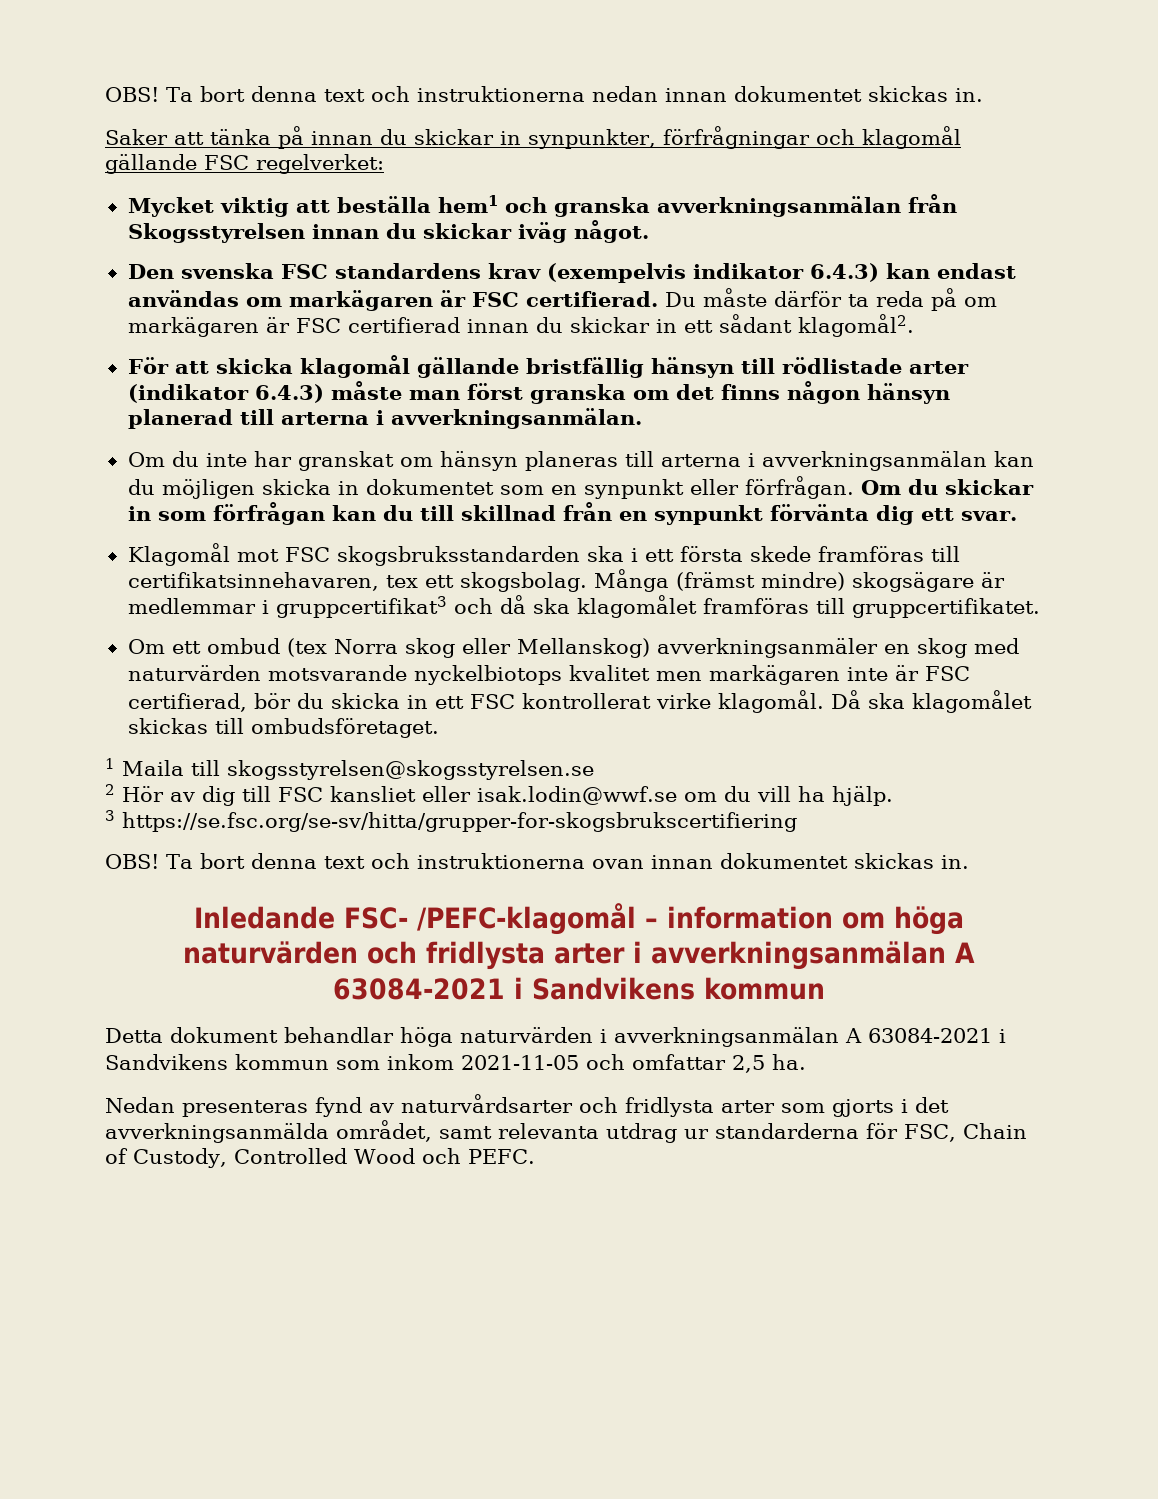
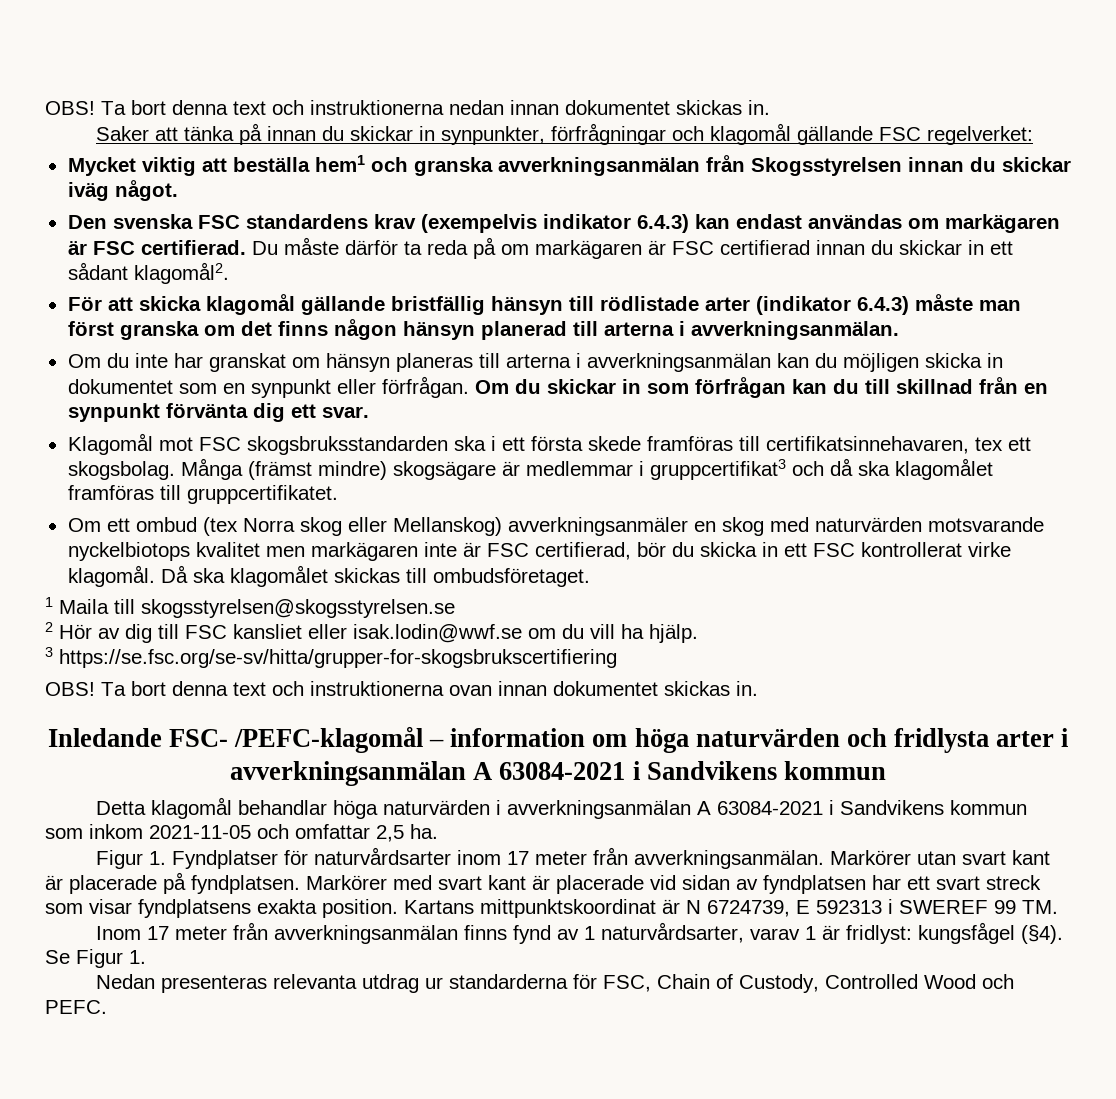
- Detta dokument behandlar höga naturvärden i avverkningsanmälan A 63084-2021 i Sandvikens kommun som inkom 2021-11-05 och omfattar 2,5 ha.
+ Detta klagomål behandlar höga naturvärden i avverkningsanmälan A 63084-2021 i Sandvikens kommun som inkom 2021-11-05 och omfattar 2,5 ha.
- Nedan presenteras fynd av naturvårdsarter och fridlysta arter som gjorts i det avverkningsanmälda området, samt relevanta utdrag ur standarderna för FSC, Chain of Custody, Controlled Wood och PEFC.
+ Figur 1. Fyndplatser för naturvårdsarter inom 17 meter från avverkningsanmälan. Markörer utan svart kant är placerade på fyndplatsen. Markörer med svart kant är placerade vid sidan av fyndplatsen har ett svart streck som visar fyndplatsens exakta position. Kartans mittpunktskoordinat är N 6724739, E 592313 i SWEREF 99 TM.
+ Inom 17 meter från avverkningsanmälan finns fynd av 1 naturvårdsarter, varav 1 är fridlyst: kungsfågel (§4). Se Figur 1.
+ Nedan presenteras relevanta utdrag ur standarderna för FSC, Chain of Custody, Controlled Wood och PEFC.

